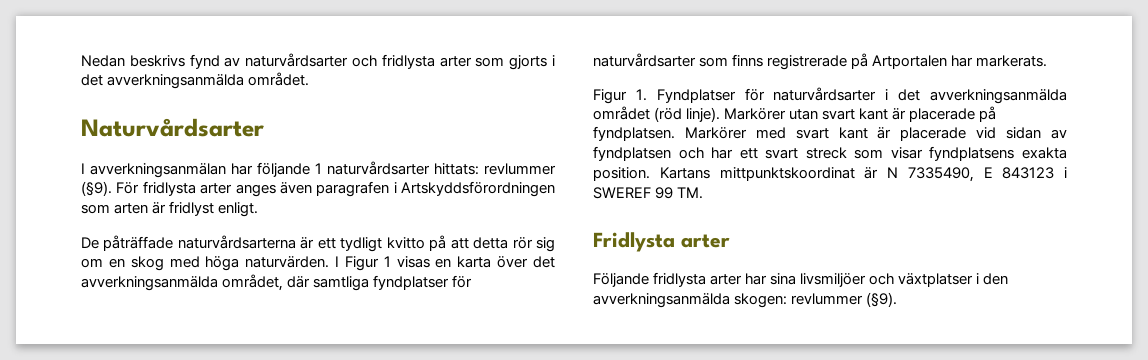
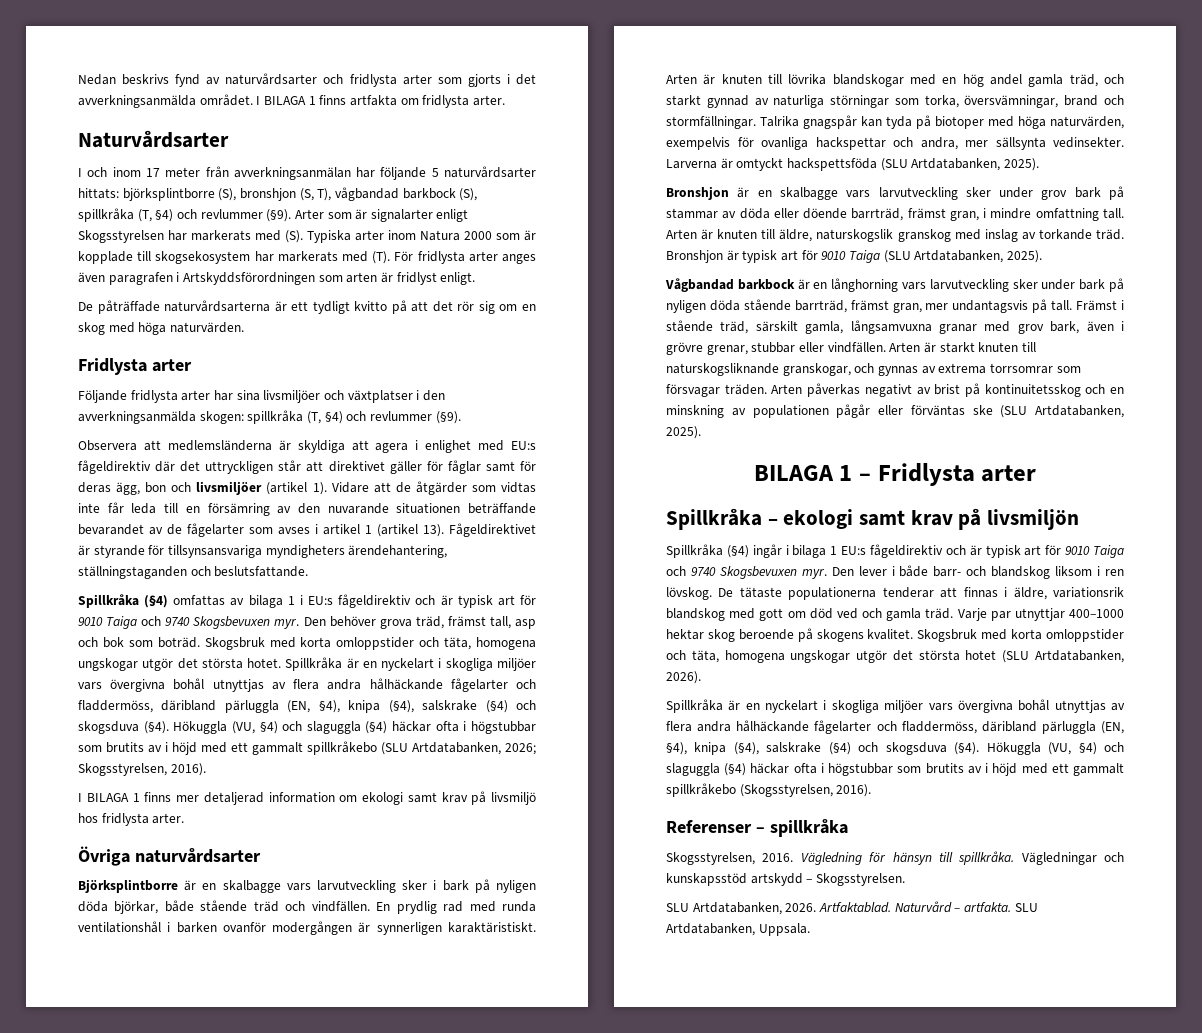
- Nedan beskrivs fynd av naturvårdsarter och fridlysta arter som gjorts i det avverkningsanmälda området.
+ Nedan beskrivs fynd av naturvårdsarter och fridlysta arter som gjorts i det avverkningsanmälda området. I BILAGA 1 finns artfakta om fridlysta arter.
  Naturvårdsarter
- I avverkningsanmälan har följande 1 naturvårdsarter hittats: revlummer (§9). För fridlysta arter anges även paragrafen i Artskyddsförordningen som arten är fridlyst enligt.
+ I och inom 17 meter från avverkningsanmälan har följande 5 naturvårdsarter hittats: björksplintborre (S), bronshjon (S, T), vågbandad barkbock (S), spillkråka (T, §4) och revlummer (§9). Arter som är signalarter enligt Skogsstyrelsen har markerats med (S). Typiska arter inom Natura 2000 som är kopplade till skogsekosystem har markerats med (T). För fridlysta arter anges även paragrafen i Artskyddsförordningen som arten är fridlyst enligt.
- De påträffade naturvårdsarterna är ett tydligt kvitto på att detta rör sig om en skog med höga naturvärden. I Figur 1 visas en karta över det avverkningsanmälda området, där samtliga fyndplatser för naturvårdsarter som finns registrerade på Artportalen har markerats.
- Figur 1. Fyndplatser för naturvårdsarter i det avverkningsanmälda området (röd linje). Markörer utan svart kant är placerade på fyndplatsen. Markörer med svart kant är placerade vid sidan av fyndplatsen och har ett svart streck som visar fyndplatsens exakta position. Kartans mittpunktskoordinat är N 7335490, E 843123 i SWEREF 99 TM.
+ De påträffade naturvårdsarterna är ett tydligt kvitto på att det rör sig om en skog med höga naturvärden.
- Följande fridlysta arter har sina livsmiljöer och växtplatser i den avverkningsanmälda skogen: revlummer (§9).
+ Följande fridlysta arter har sina livsmiljöer och växtplatser i den avverkningsanmälda skogen: spillkråka (T, §4) och revlummer (§9).
+ Observera att medlemsländerna är skyldiga att agera i enlighet med EU:s fågeldirektiv där det uttryckligen står att direktivet gäller för fåglar samt för deras ägg, bon och livsmiljöer (artikel 1). Vidare att de åtgärder som vidtas inte får leda till en försämring av den nuvarande situationen beträffande bevarandet av de fågelarter som avses i artikel 1 (artikel 13). Fågeldirektivet är styrande för tillsynsansvariga myndigheters ärendehantering, ställningstaganden och beslutsfattande.
+ Spillkråka (§4) omfattas av bilaga 1 i EU:s fågeldirektiv och är typisk art för 9010 Taiga och 9740 Skogsbevuxen myr. Den behöver grova träd, främst tall, asp och bok som boträd. Skogsbruk med korta omloppstider och täta, homogena ungskogar utgör det största hotet. Spillkråka är en nyckelart i skogliga miljöer vars övergivna bohål utnyttjas av flera andra hålhäckande fågelarter och fladdermöss, däribland pärluggla (EN, §4), knipa (§4), salskrake (§4) och skogsduva (§4). Hökuggla (VU, §4) och slaguggla (§4) häckar ofta i högstubbar som brutits av i höjd med ett gammalt spillkråkebo (SLU Artdatabanken, 2026; Skogsstyrelsen, 2016).
+ I BILAGA 1 finns mer detaljerad information om ekologi samt krav på livsmiljö hos fridlysta arter.
+ Övriga naturvårdsarter
+ Björksplintborre är en skalbagge vars larvutveckling sker i bark på nyligen döda björkar, både stående träd och vindfällen. En prydlig rad med runda ventilationshål i barken ovanför modergången är synnerligen karaktäristiskt. Arten är knuten till lövrika blandskogar med en hög andel gamla träd, och starkt gynnad av naturliga störningar som torka, översvämningar, brand och stormfällningar. Talrika gnagspår kan tyda på biotoper med höga naturvärden, exempelvis för ovanliga hackspettar och andra, mer sällsynta vedinsekter. Larverna är omtyckt hackspettsföda (SLU Artdatabanken, 2025).
+ Bronshjon är en skalbagge vars larvutveckling sker under grov bark på stammar av döda eller döende barrträd, främst gran, i mindre omfattning tall. Arten är knuten till äldre, naturskogslik granskog med inslag av torkande träd. Bronshjon är typisk art för 9010 Taiga (SLU Artdatabanken, 2025).
+ Vågbandad barkbock är en långhorning vars larvutveckling sker under bark på nyligen döda stående barrträd, främst gran, mer undantagsvis på tall. Främst i stående träd, särskilt gamla, långsamvuxna granar med grov bark, även i grövre grenar, stubbar eller vindfällen. Arten är starkt knuten till naturskogsliknande granskogar, och gynnas av extrema torrsomrar som försvagar träden. Arten påverkas negativt av brist på kontinuitetsskog och en minskning av populationen pågår eller förväntas ske (SLU Artdatabanken, 2025).
+ BILAGA 1 – Fridlysta arter
+ Spillkråka – ekologi samt krav på livsmiljön
+ Spillkråka (§4) ingår i bilaga 1 EU:s fågeldirektiv och är typisk art för 9010 Taiga och 9740 Skogsbevuxen myr. Den lever i både barr- och blandskog liksom i ren lövskog. De tätaste populationerna tenderar att finnas i äldre, variationsrik blandskog med gott om död ved och gamla träd. Varje par utnyttjar 400–1000 hektar skog beroende på skogens kvalitet. Skogsbruk med korta omloppstider och täta, homogena ungskogar utgör det största hotet (SLU Artdatabanken, 2026).
+ Spillkråka är en nyckelart i skogliga miljöer vars övergivna bohål utnyttjas av flera andra hålhäckande fågelarter och fladdermöss, däribland pärluggla (EN, §4), knipa (§4), salskrake (§4) och skogsduva (§4). Hökuggla (VU, §4) och slaguggla (§4) häckar ofta i högstubbar som brutits av i höjd med ett gammalt spillkråkebo (Skogsstyrelsen, 2016).
+ Referenser – spillkråka
+ Skogsstyrelsen, 2016. Vägledning för hänsyn till spillkråka. Vägledningar och kunskapsstöd artskydd – Skogsstyrelsen.
+ SLU Artdatabanken, 2026. Artfaktablad. Naturvård – artfakta. SLU Artdatabanken, Uppsala.

